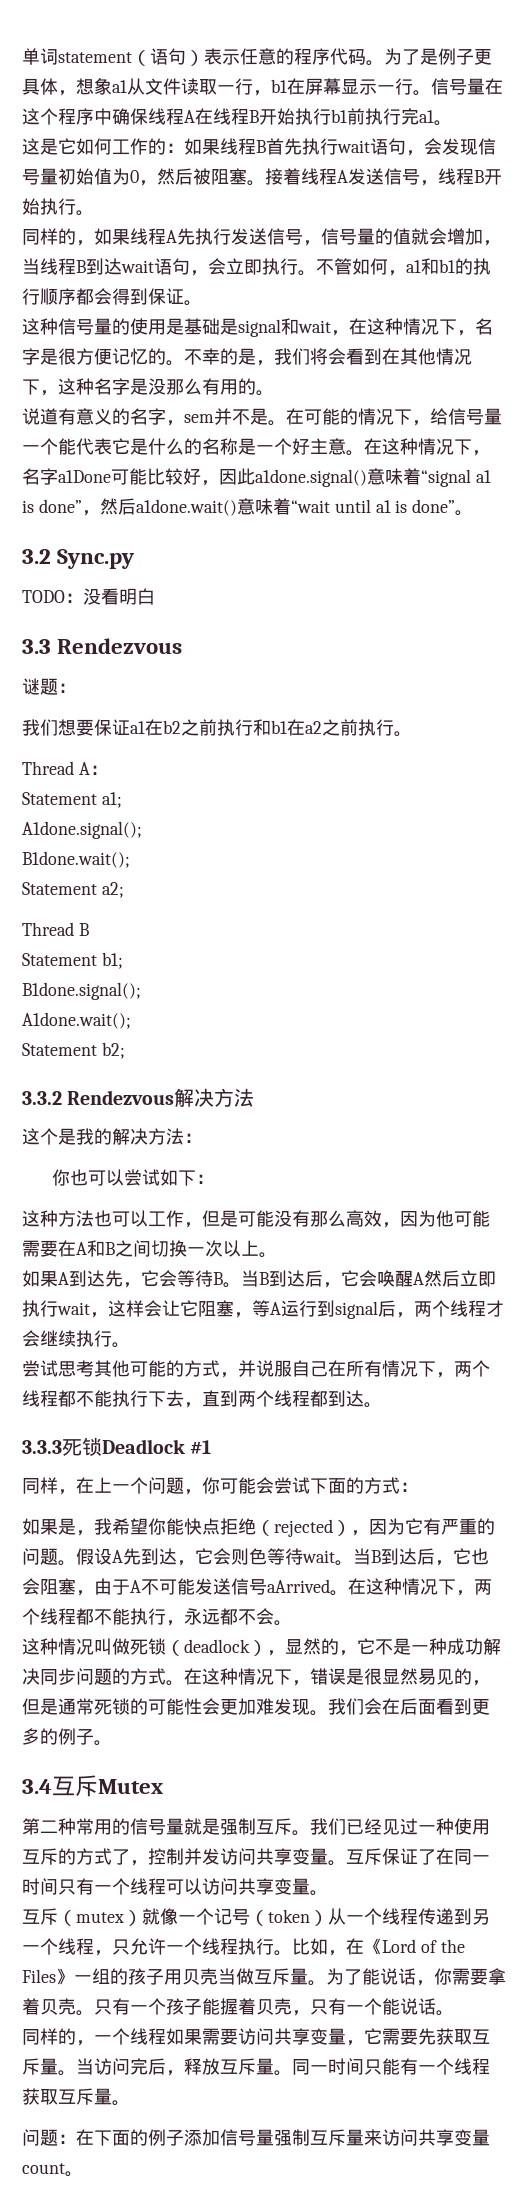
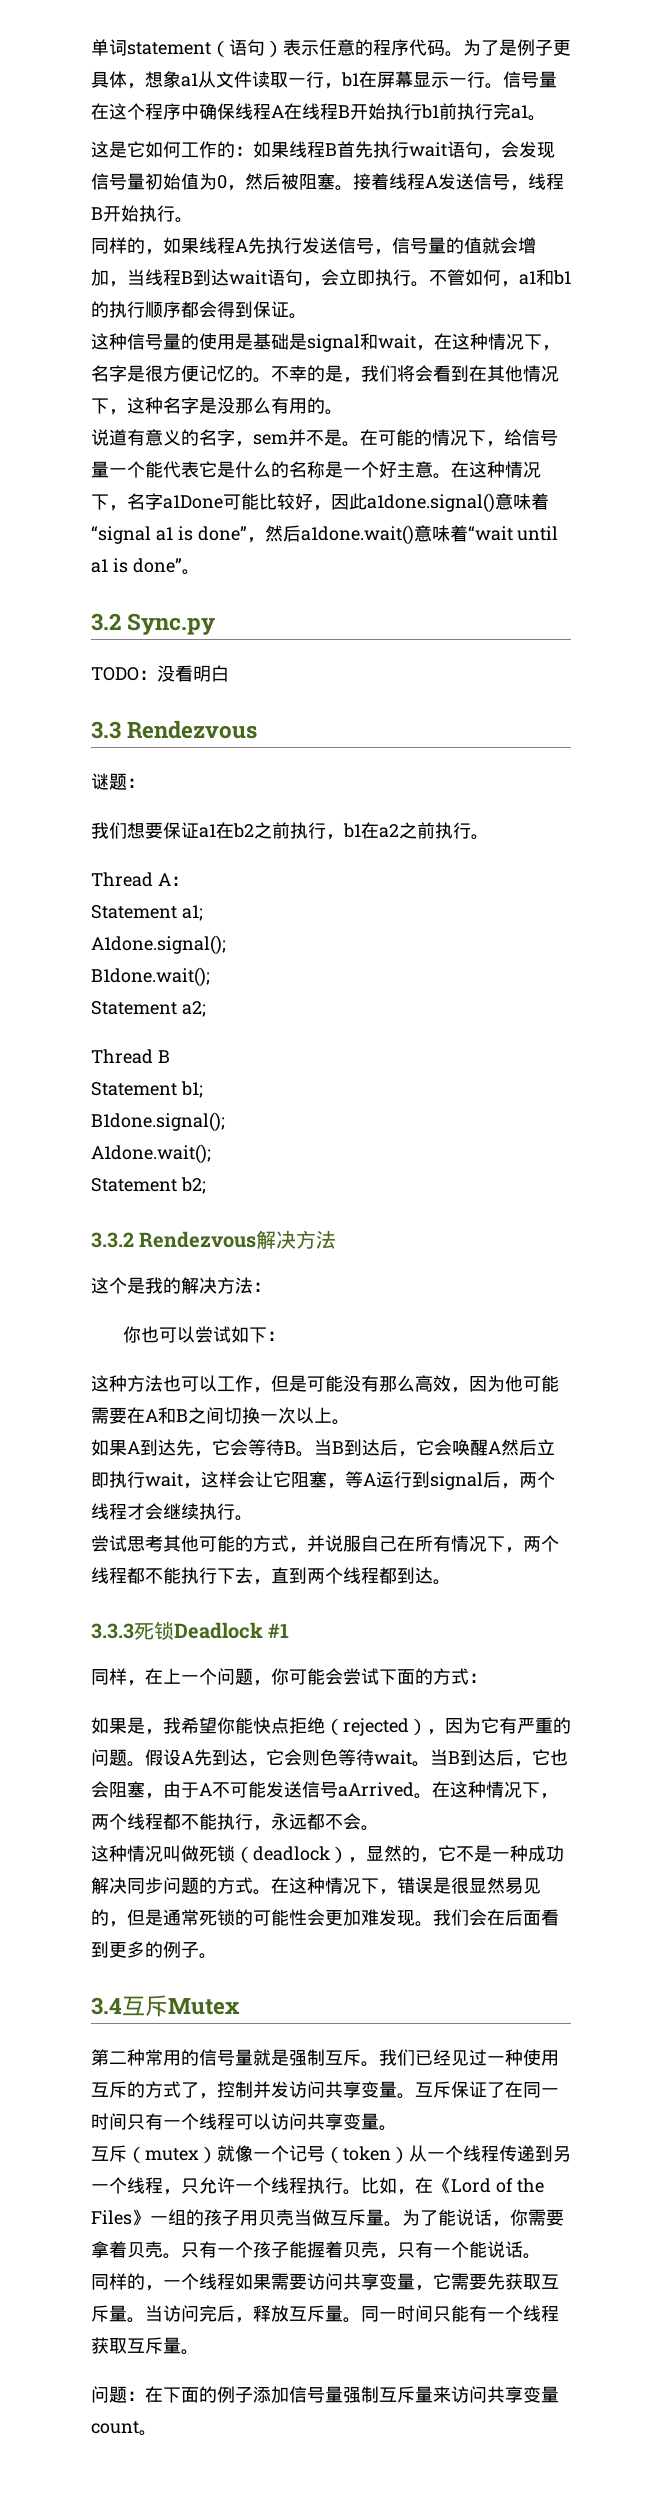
- 我们想要保证a1在b2之前执行和b1在a2之前执行。
+ 我们想要保证a1在b2之前执行，b1在a2之前执行。

